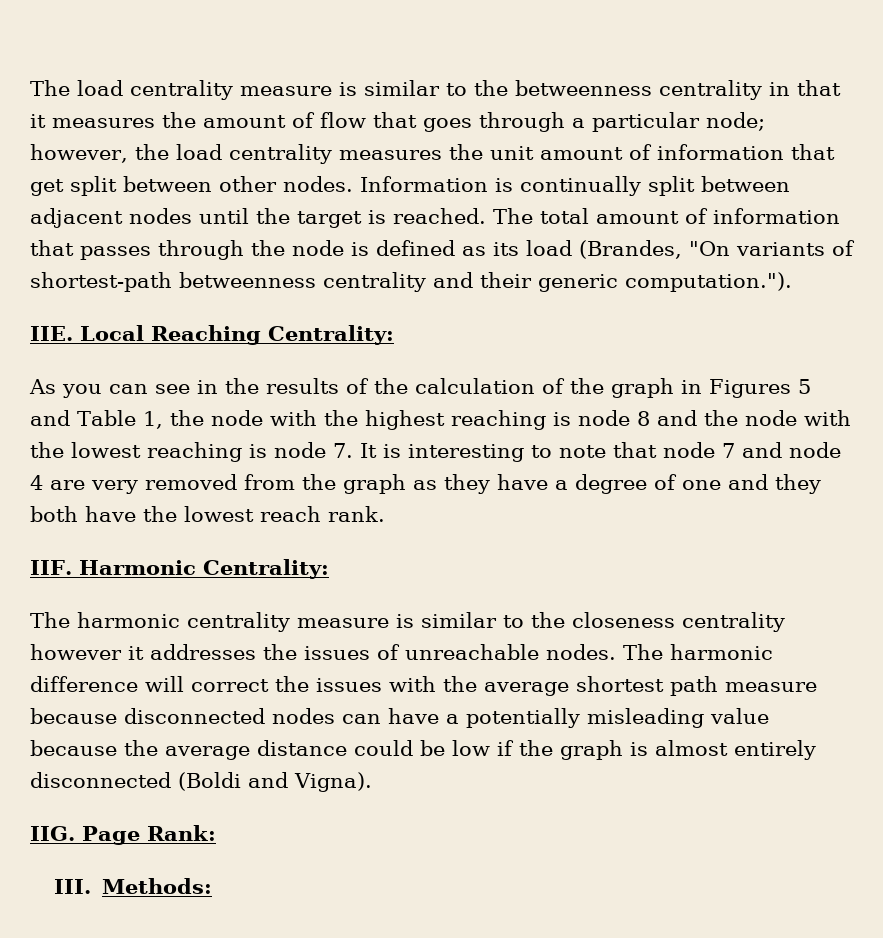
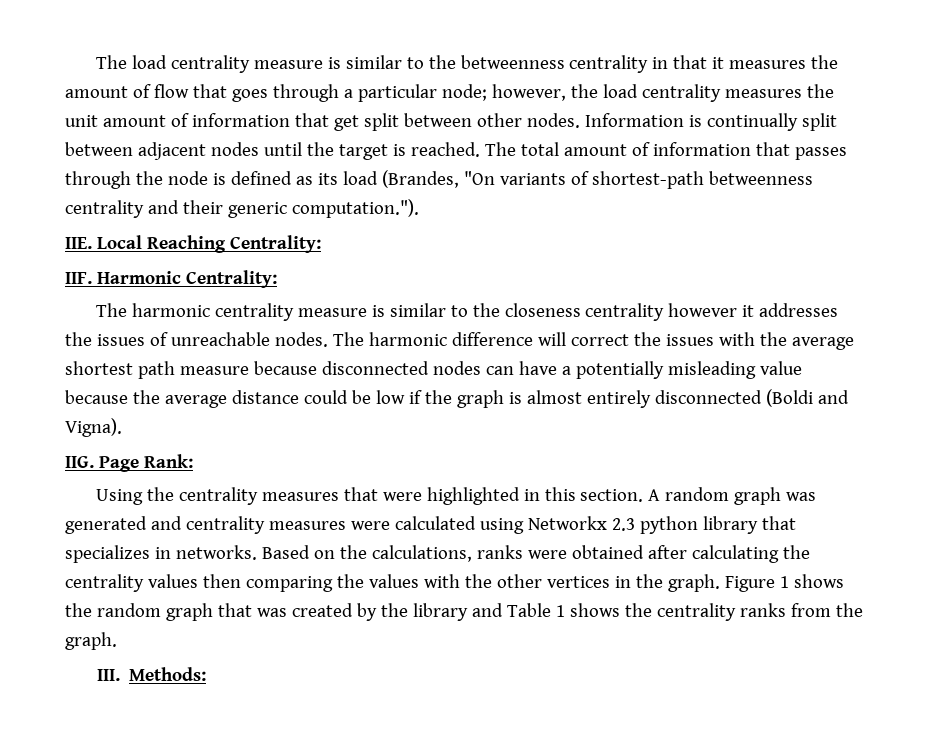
- As you can see in the results of the calculation of the graph in Figures 5 and Table 1, the node with the highest reaching is node 8 and the node with the lowest reaching is node 7. It is interesting to note that node 7 and node 4 are very removed from the graph as they have a degree of one and they both have the lowest reach rank.
+ Using the centrality measures that were highlighted in this section. A random graph was generated and centrality measures were calculated using Networkx 2.3 python library that specializes in networks. Based on the calculations, ranks were obtained after calculating the centrality values then comparing the values with the other vertices in the graph. Figure 1 shows the random graph that was created by the library and Table 1 shows the centrality ranks from the graph.

